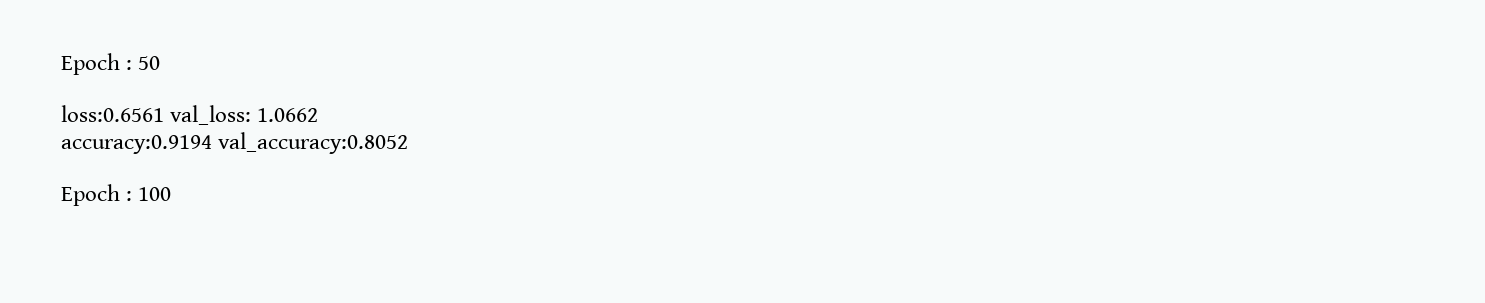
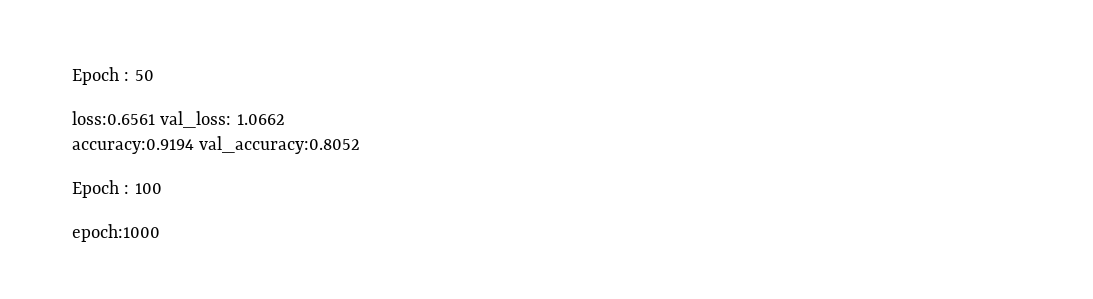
+ epoch:1000

